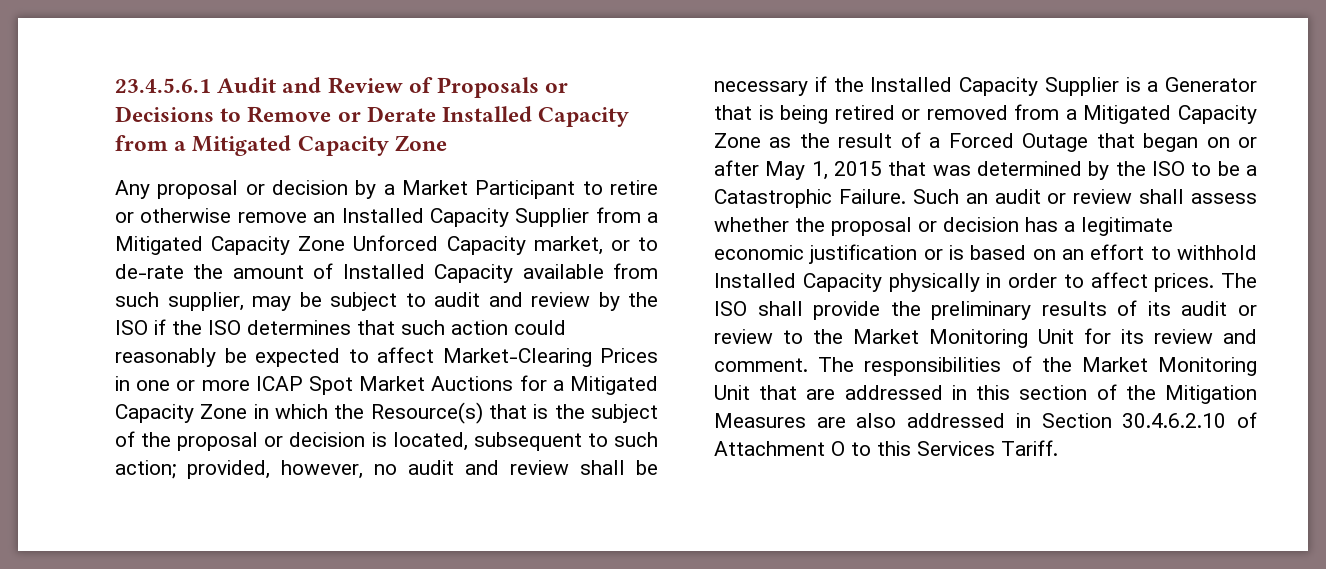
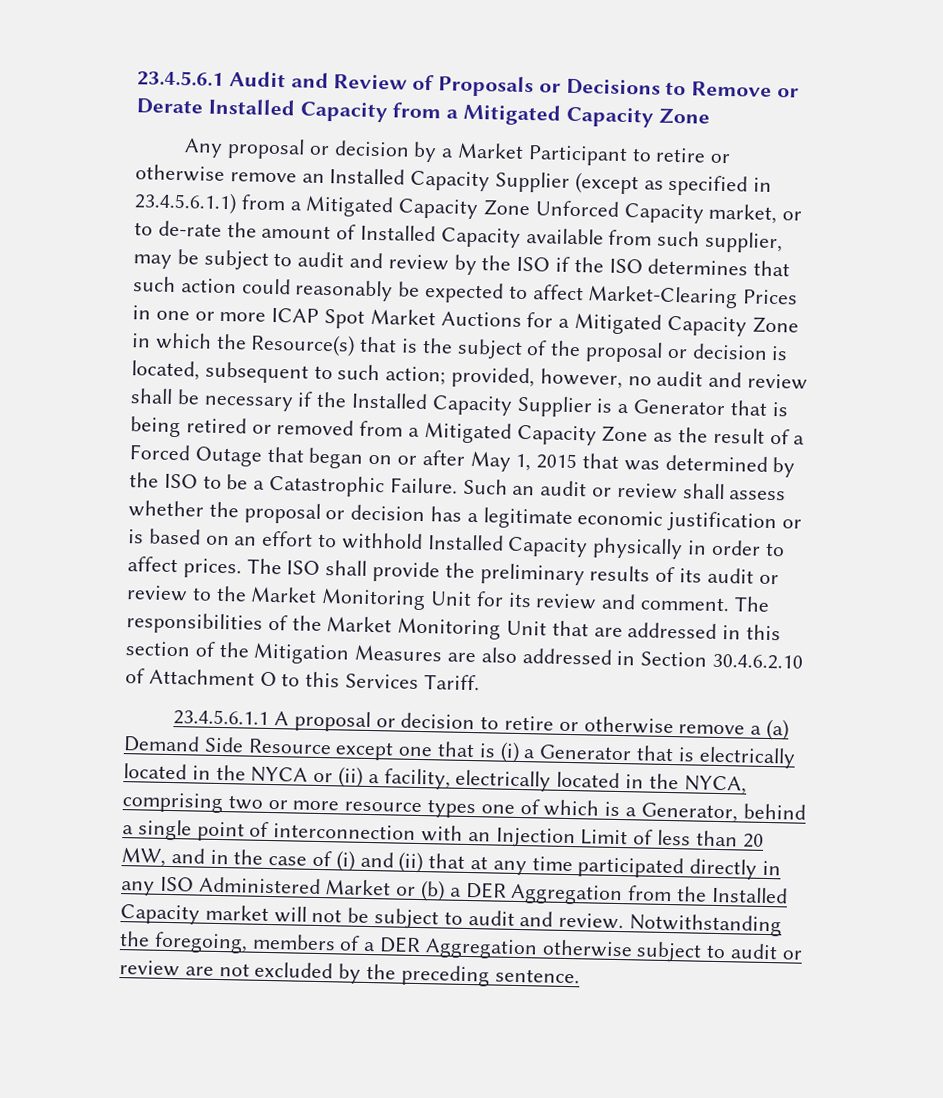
- Any proposal or decision by a Market Participant to retire or otherwise remove an Installed Capacity Supplier from a Mitigated Capacity Zone Unforced Capacity market, or to de-rate the amount of Installed Capacity available from such supplier, may be subject to audit and review by the ISO if the ISO determines that such action could reasonably be expected to affect Market-Clearing Prices in one or more ICAP Spot Market Auctions for a Mitigated Capacity Zone in which the Resource(s) that is the subject of the proposal or decision is located, subsequent to such action;
+ Any proposal or decision by a Market Participant to retire or otherwise remove an Installed Capacity Supplier (except as specified in 23.4.5.6.1.1) from a Mitigated Capacity Zone Unforced Capacity market, or to de-rate the amount of Installed Capacity available from such supplier, may be subject to audit and review by the ISO if the ISO determines that such action could reasonably be expected to affect Market-Clearing Prices in one or more ICAP Spot Market Auctions for a Mitigated Capacity Zone in which the Resource(s) that is the subject of the proposal or decision is located, subsequent to such action;
+ 23.4.5.6.1.1 A proposal or decision to retire or otherwise remove a (a) Demand Side Resource except one that is (i) a Generator that is electrically located in the NYCA or (ii) a facility, electrically located in the NYCA, comprising two or more resource types one of which is a Generator, behind a single point of interconnection with an Injection Limit of less than 20 MW, and in the case of (i) and (ii) that at any time participated directly in any ISO Administered Market or (b) a DER Aggregation from the Installed Capacity market will not be subject to audit and review. Notwithstanding the foregoing, members of a DER Aggregation otherwise subject to audit or review are not excluded by the preceding sentence.

